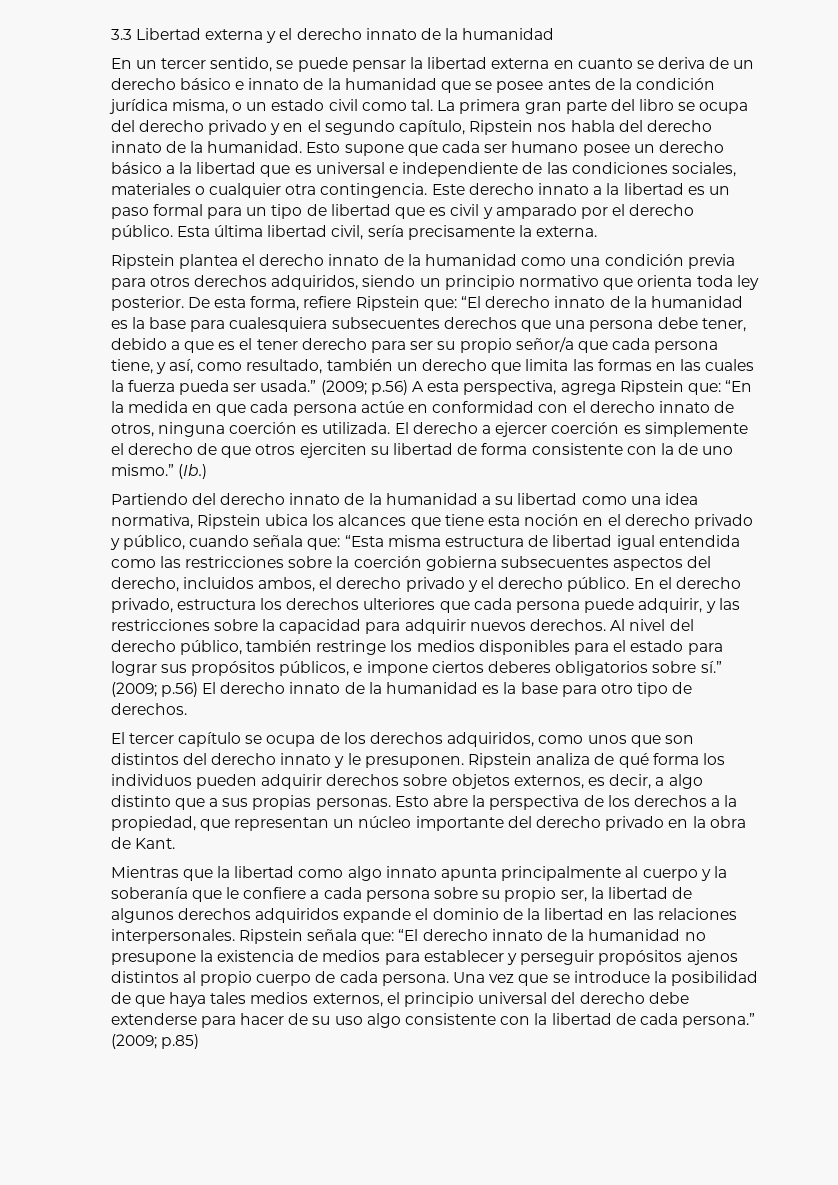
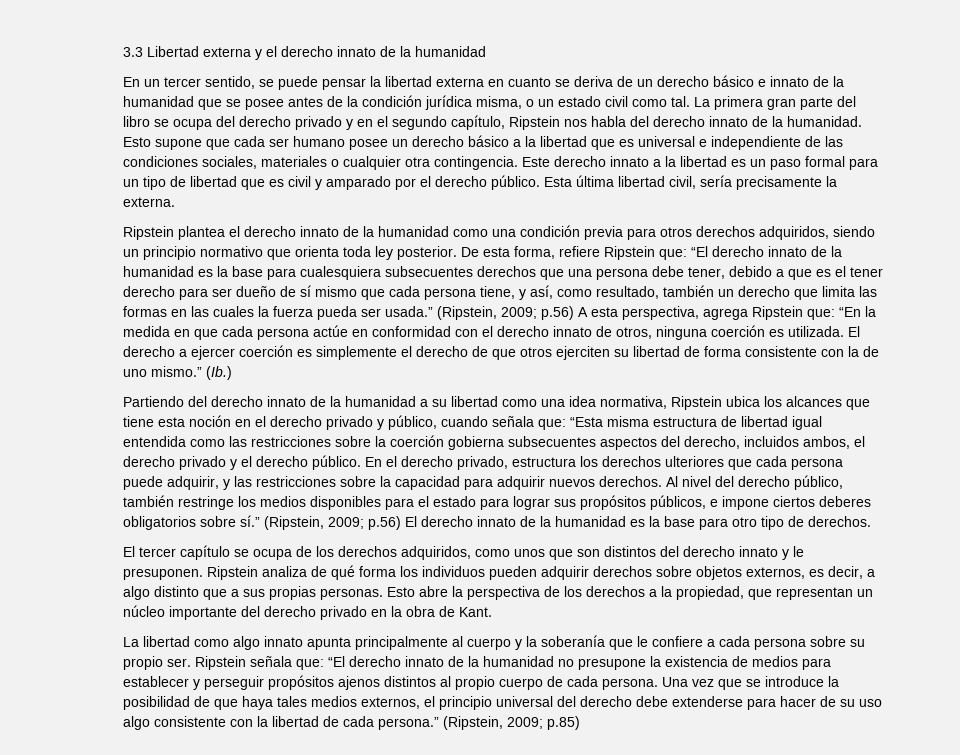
- De esta forma, refiere Ripstein que: “El derecho innato de la humanidad es la base para cualesquiera subsecuentes derechos que una persona debe tener, debido a que es el tener derecho para ser su propio señor/a que cada persona tiene, y así, como resultado, también un derecho que limita las formas en las cuales la fuerza pueda ser usada.”
+ De esta forma, refiere Ripstein que: “El derecho innato de la humanidad es la base para cualesquiera subsecuentes derechos que una persona debe tener, debido a que es el tener derecho para ser dueño de sí mismo que cada persona tiene, y así, como resultado, también un derecho que limita las formas en las cuales la fuerza pueda ser usada.”
- (2009; p.56) A esta perspectiva, agrega Ripstein que: “En la medida en que cada persona actúe en conformidad con el derecho innato de otros, ninguna coerción es utilizada.
+ (Ripstein, 2009; p.56) A esta perspectiva, agrega Ripstein que: “En la medida en que cada persona actúe en conformidad con el derecho innato de otros, ninguna coerción es utilizada.
- (2009; p.56) El derecho innato de la humanidad es la base para otro tipo de derechos.
+ (Ripstein, 2009; p.56) El derecho innato de la humanidad es la base para otro tipo de derechos.
- Mientras que la libertad como algo innato apunta principalmente al cuerpo y la soberanía que le confiere a cada persona sobre su propio ser, la libertad de algunos derechos adquiridos expande el dominio de la libertad en las relaciones interpersonales.
+ La libertad como algo innato apunta principalmente al cuerpo y la soberanía que le confiere a cada persona sobre su propio ser.
- (2009; p.85)
+ (Ripstein, 2009; p.85)

